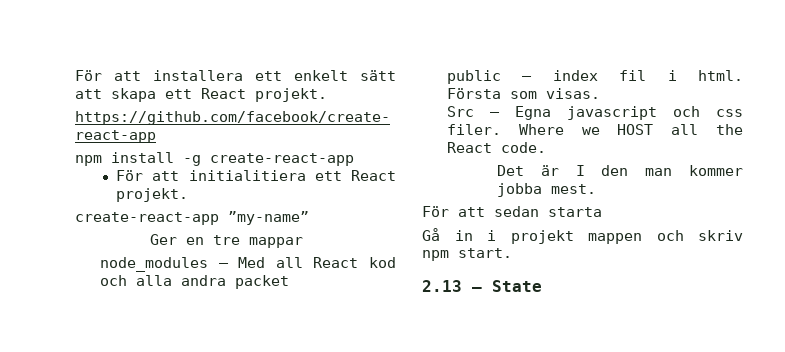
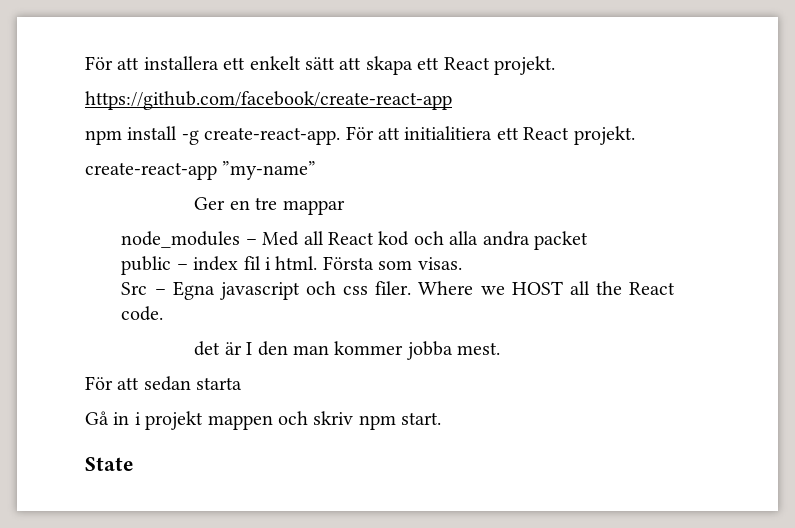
- npm install -g create-react-app
- För att initialitiera ett React projekt.
+ npm install -g create-react-app. För att initialitiera ett React projekt.
- Det är I den man kommer jobba mest.
+ det är I den man kommer jobba mest.
- 2.13 – State
+ State

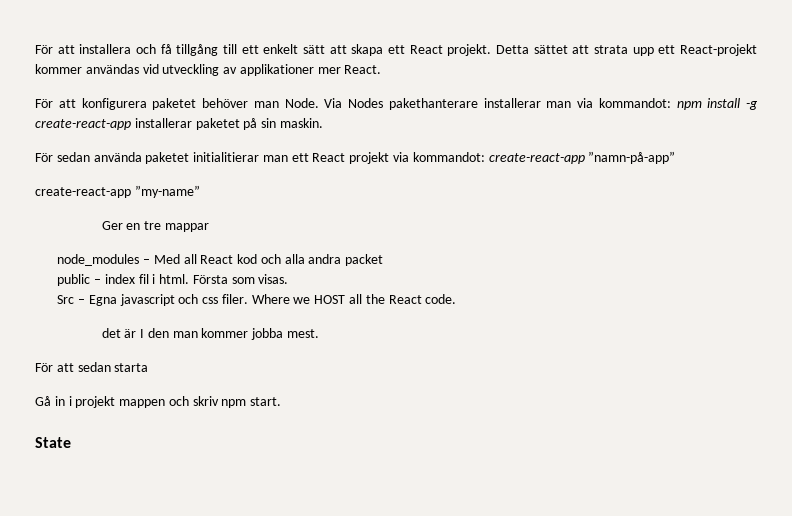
- För att installera ett enkelt sätt att skapa ett React projekt.
- https://github.com/facebook/create-react-app
- npm install -g create-react-app. För att initialitiera ett React projekt.
+ För att installera och få tillgång till ett enkelt sätt att skapa ett React projekt. Detta sättet att strata upp ett React-projekt kommer användas vid utveckling av applikationer mer React.
+ För att konfigurera paketet behöver man Node. Via Nodes pakethanterare installerar man via kommandot: npm install -g create-react-app installerar paketet på sin maskin.
+ För sedan använda paketet initialitierar man ett React projekt via kommandot: create-react-app ”namn-på-app”

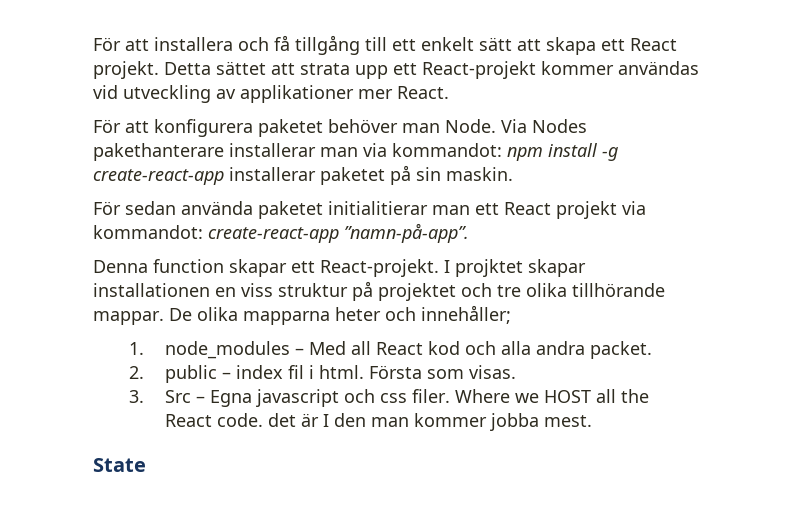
- För sedan använda paketet initialitierar man ett React projekt via kommandot: create-react-app ”namn-på-app”
- create-react-app ”my-name”
- Ger en tre mappar
- node_modules – Med all React kod och alla andra packet
- public – index fil i html.
+ För sedan använda paketet initialitierar man ett React projekt via kommandot: create-react-app ”namn-på-app”.
+ Denna function skapar ett React-projekt. I projktet skapar installationen en viss struktur på projektet och tre olika tillhörande mappar. De olika mapparna heter och innehåller;
+ 1. node_modules – Med all React kod och alla andra packet.
+ 2. public – index fil i html.
- Src – Egna javascript och css filer.
+ 3. Src – Egna javascript och css filer.
- Where we HOST all the React code.
- det är I den man kommer jobba mest.
+ Where we HOST all the React code. det är I den man kommer jobba mest.
- För att sedan starta
- Gå in i projekt mappen och skriv npm start.

